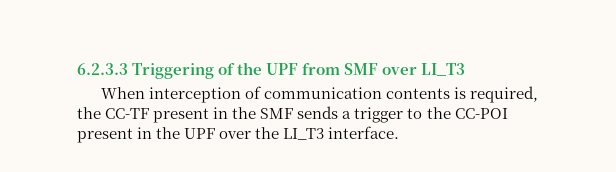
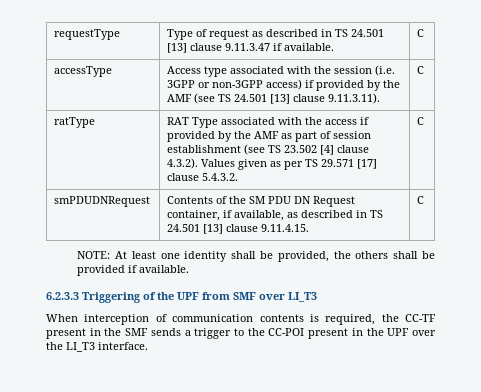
+ requestType | Type of request as described in TS 24.501 [13] clause 9.11.3.47 if available. | C
+ accessType | Access type associated with the session (i.e. 3GPP or non-3GPP access) if provided by the AMF (see TS 24.501 [13] clause 9.11.3.11). | C
+ ratType | RAT Type associated with the access if provided by the AMF as part of session establishment (see TS 23.502 [4] clause 4.3.2). Values given as per TS 29.571 [17] clause 5.4.3.2. | C
+ smPDUDNRequest | Contents of the SM PDU DN Request container, if available, as described in TS 24.501 [13] clause 9.11.4.15. | C
+ NOTE: At least one identity shall be provided, the others shall be provided if available.

